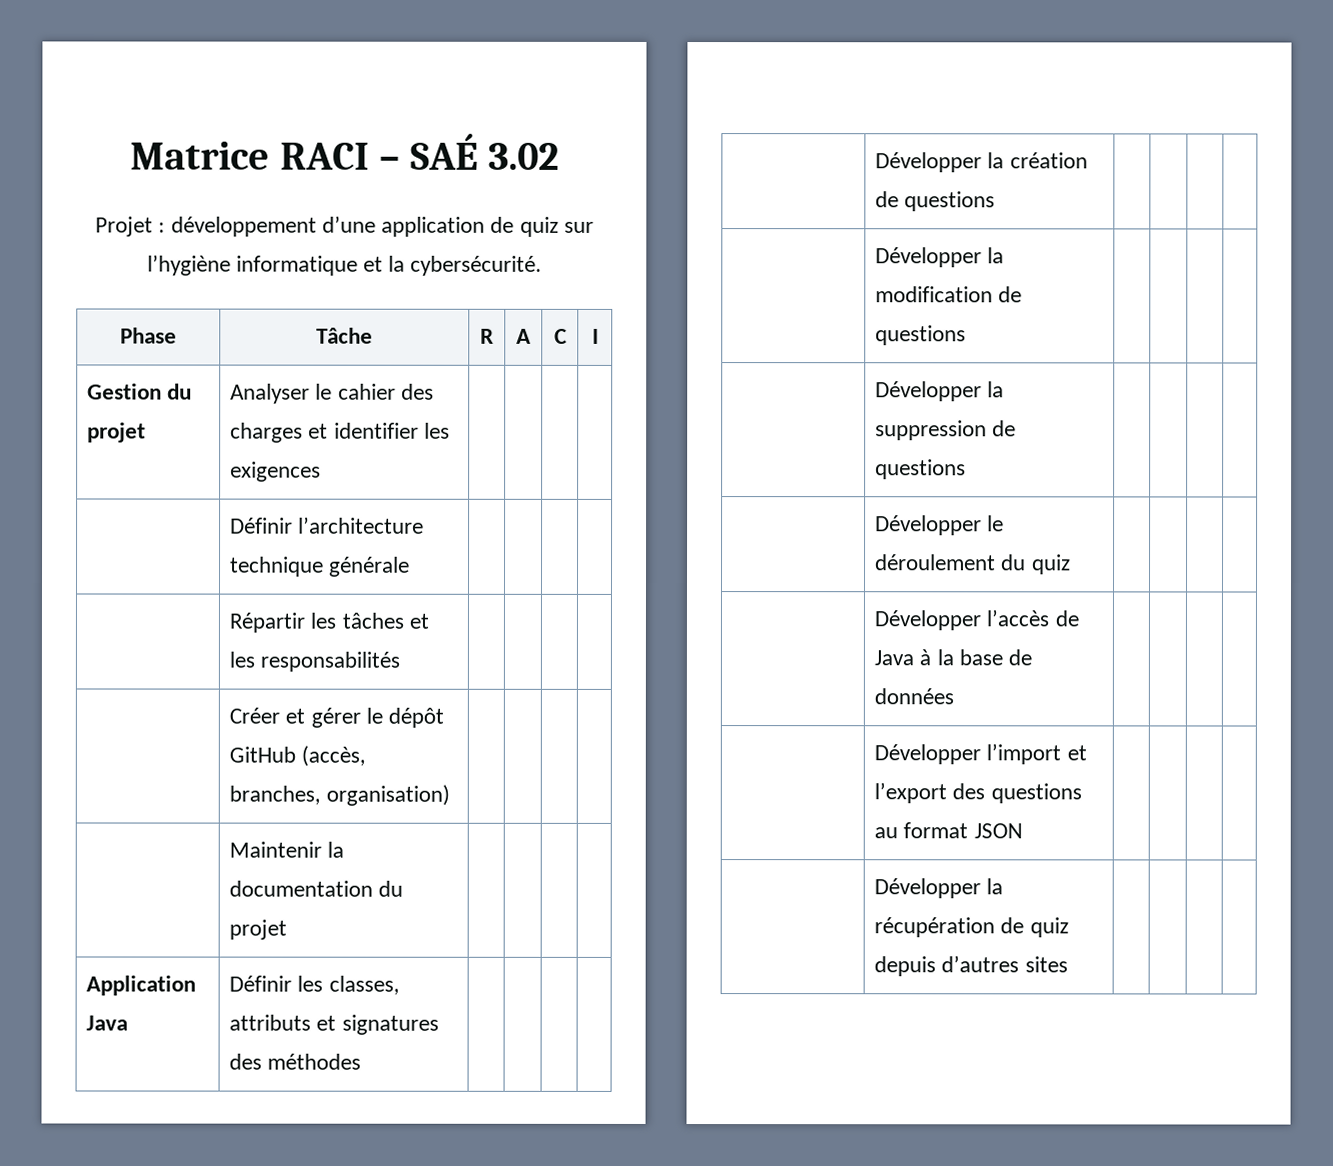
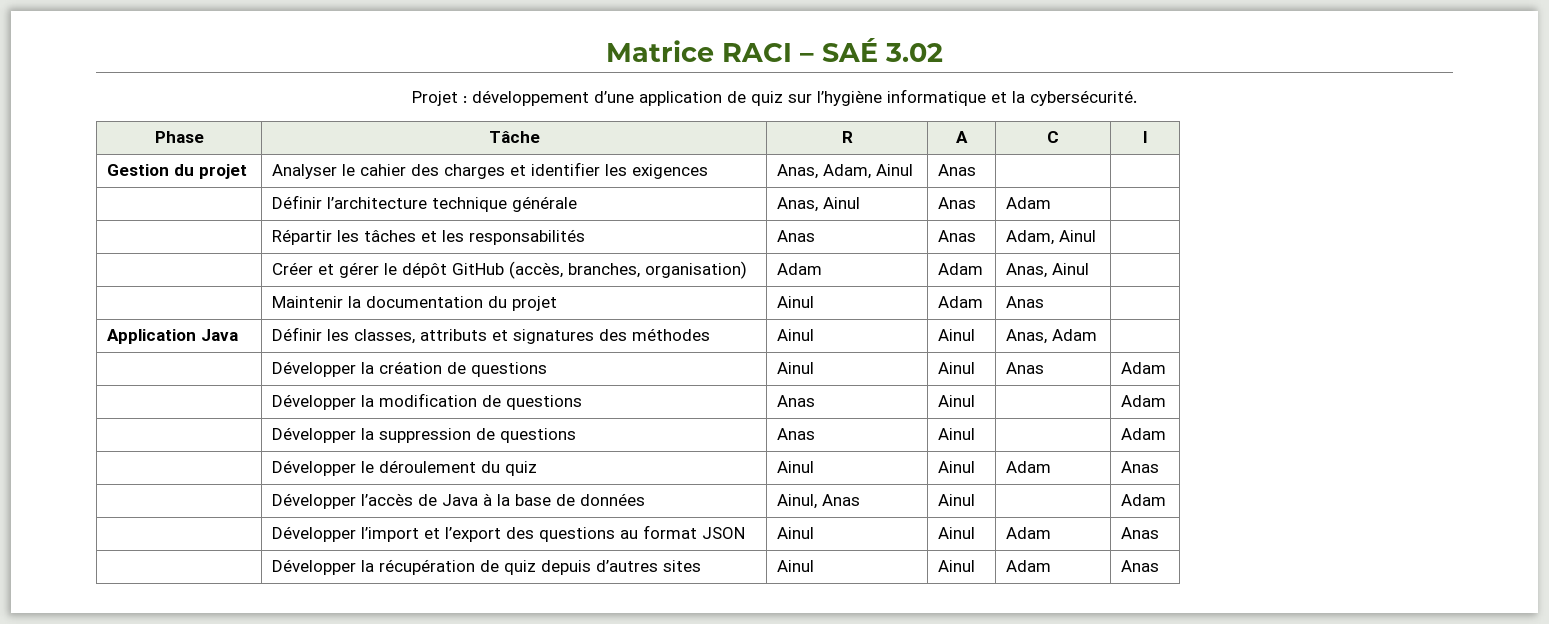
- Gestion du projet | Analyser le cahier des charges et identifier les exigences | | | |
+ Gestion du projet | Analyser le cahier des charges et identifier les exigences | Anas, Adam, Ainul | Anas | |
- | Définir l’architecture technique générale | | | |
+ | Définir l’architecture technique générale | Anas, Ainul | Anas | Adam |
- | Répartir les tâches et les responsabilités | | | |
+ | Répartir les tâches et les responsabilités | Anas | Anas | Adam, Ainul |
- | Créer et gérer le dépôt GitHub (accès, branches, organisation) | | | |
+ | Créer et gérer le dépôt GitHub (accès, branches, organisation) | Adam | Adam | Anas, Ainul |
- | Maintenir la documentation du projet | | | |
+ | Maintenir la documentation du projet | Ainul | Adam | Anas |
- Application Java | Définir les classes, attributs et signatures des méthodes | | | |
+ Application Java | Définir les classes, attributs et signatures des méthodes | Ainul | Ainul | Anas, Adam |
- | Développer la création de questions | | | |
+ | Développer la création de questions | Ainul | Ainul | Anas | Adam
- | Développer la modification de questions | | | |
+ | Développer la modification de questions | Anas | Ainul | | Adam
- | Développer la suppression de questions | | | |
+ | Développer la suppression de questions | Anas | Ainul | | Adam
- | Développer le déroulement du quiz | | | |
+ | Développer le déroulement du quiz | Ainul | Ainul | Adam | Anas
- | Développer l’accès de Java à la base de données | | | |
+ | Développer l’accès de Java à la base de données | Ainul, Anas | Ainul | | Adam
- | Développer l’import et l’export des questions au format JSON | | | |
+ | Développer l’import et l’export des questions au format JSON | Ainul | Ainul | Adam | Anas
- | Développer la récupération de quiz depuis d’autres sites | | | |
+ | Développer la récupération de quiz depuis d’autres sites | Ainul | Ainul | Adam | Anas

